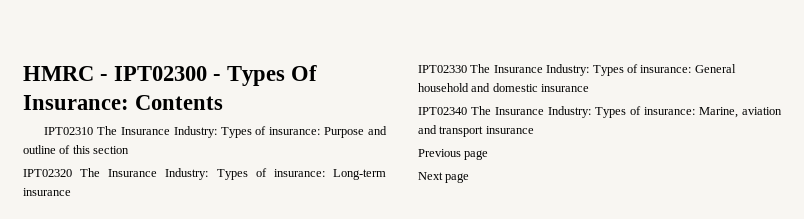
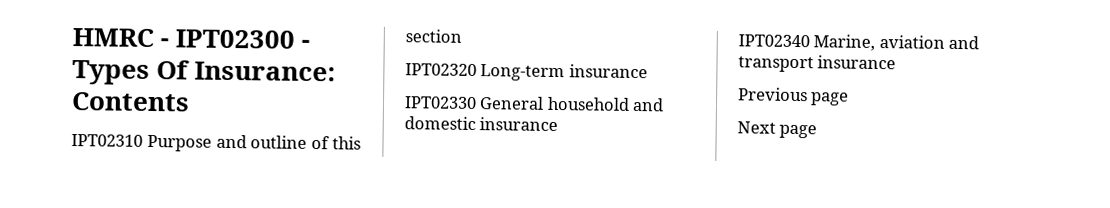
- IPT02310 The Insurance Industry: Types of insurance: Purpose and outline of this section
+ IPT02310 Purpose and outline of this section
- IPT02320 The Insurance Industry: Types of insurance: Long-term insurance
- IPT02330 The Insurance Industry: Types of insurance: General household and domestic insurance
+ IPT02320 Long-term insurance
+ IPT02330 General household and domestic insurance
- IPT02340 The Insurance Industry: Types of insurance: Marine, aviation and transport insurance
+ IPT02340 Marine, aviation and transport insurance

